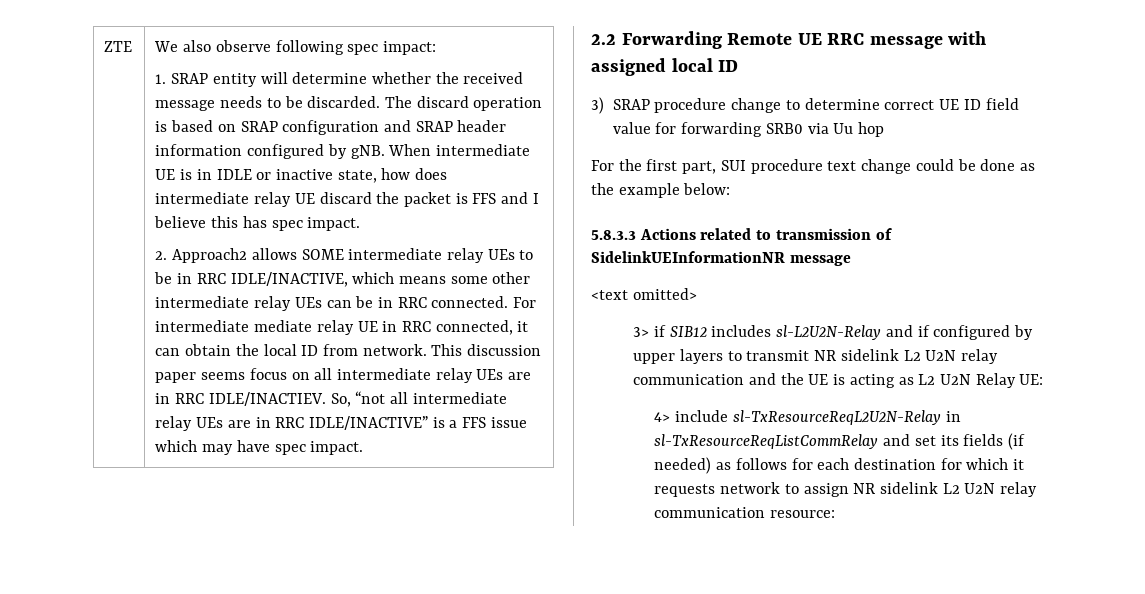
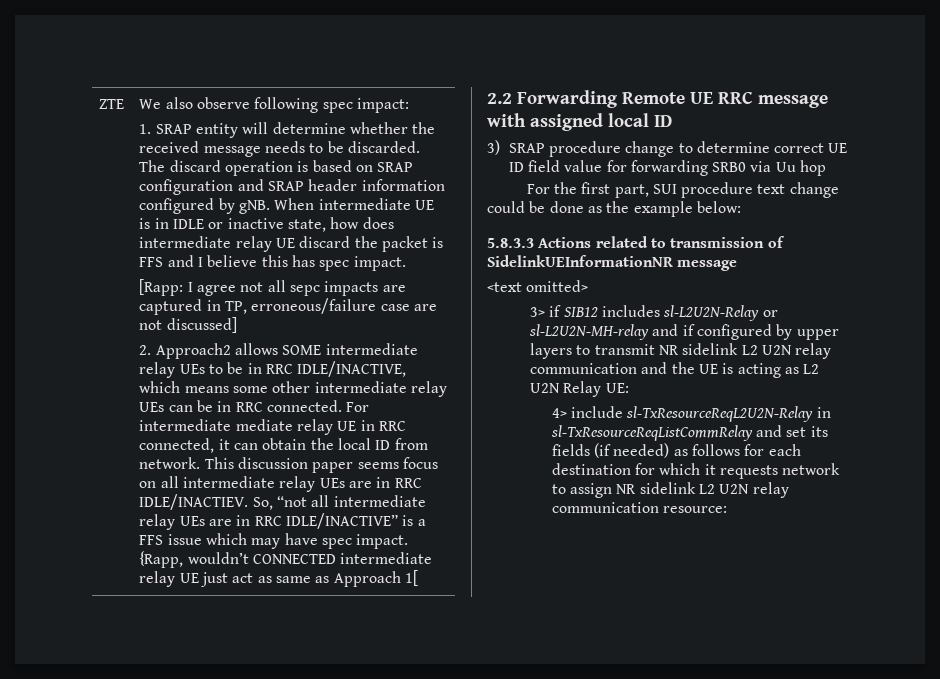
+ [Rapp: I agree not all sepc impacts are captured in TP, erroneous/failure case are not discussed]
+ {Rapp, wouldn’t CONNECTED intermediate relay UE just act as same as Approach 1[
- 3> if SIB12 includes sl-L2U2N-Relay and if configured by upper layers to transmit NR sidelink L2 U2N relay communication and the UE is acting as L2 U2N Relay UE:
+ 3> if SIB12 includes sl-L2U2N-Relay or sl-L2U2N-MH-relay and if configured by upper layers to transmit NR sidelink L2 U2N relay communication and the UE is acting as L2 U2N Relay UE:

